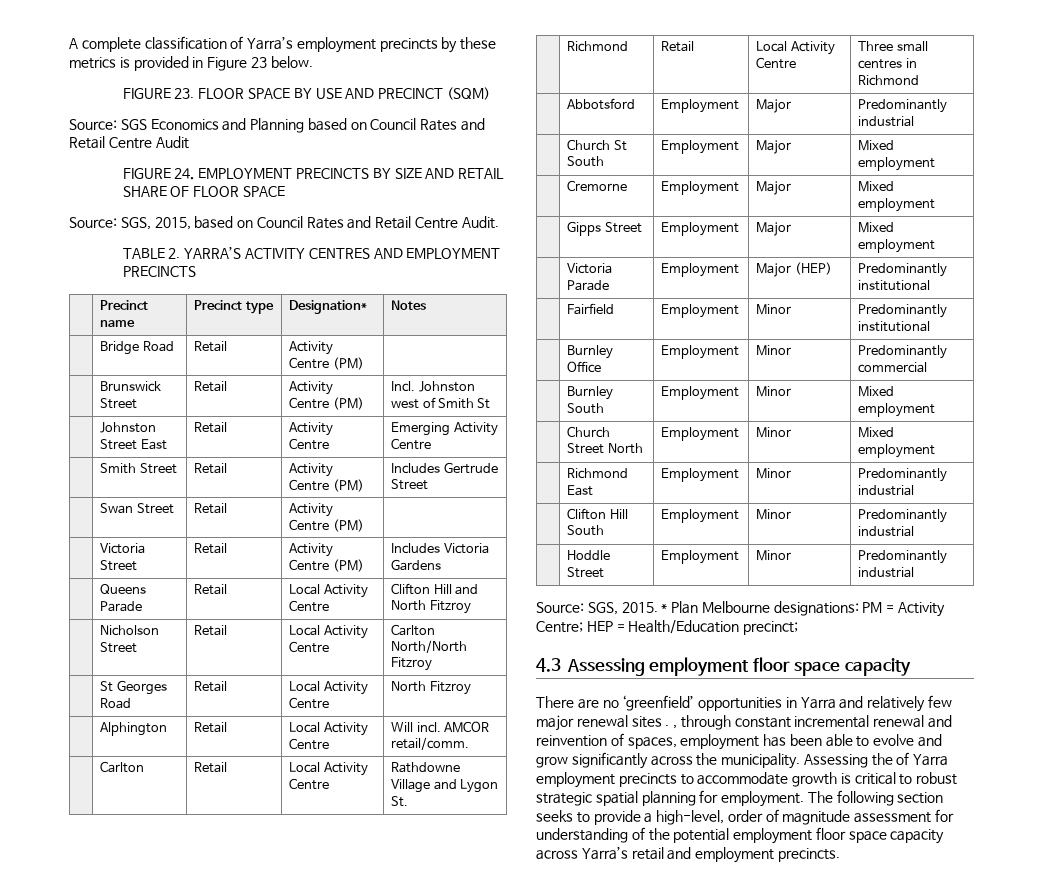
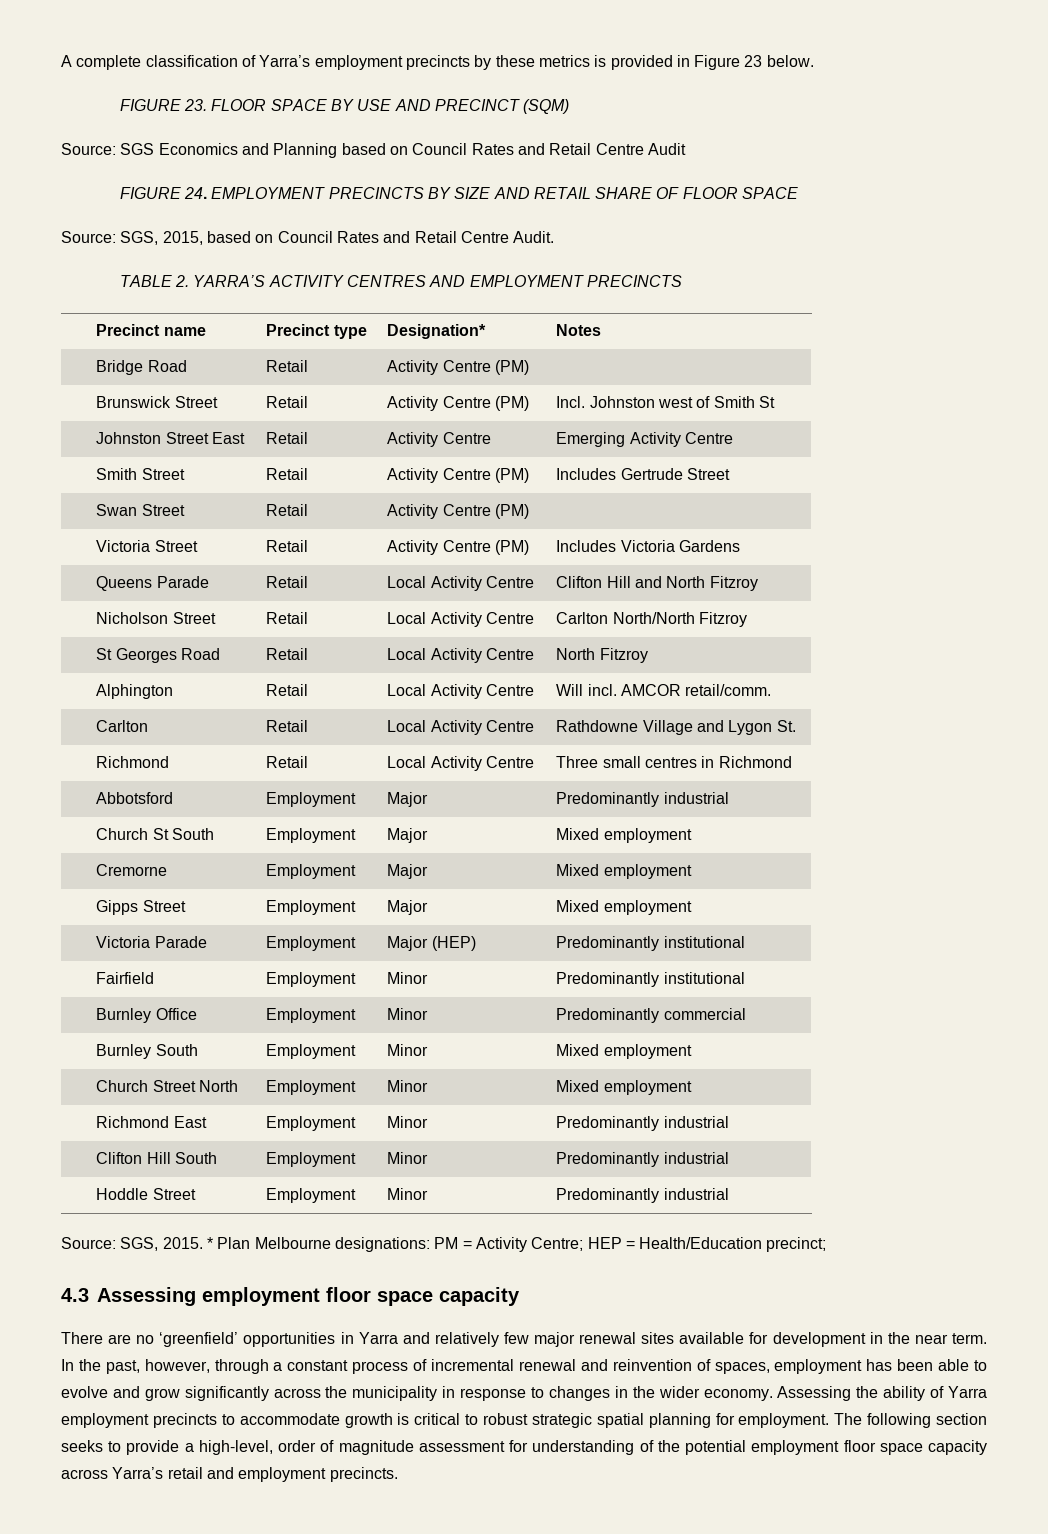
- There are no ‘greenfield’ opportunities in Yarra and relatively few major renewal sites . , through constant incremental renewal and reinvention of spaces, employment has been able to evolve and grow significantly across the municipality.
+ There are no ‘greenfield’ opportunities in Yarra and relatively few major renewal sites available for development in the near term. In the past, however, through a constant process of incremental renewal and reinvention of spaces, employment has been able to evolve and grow significantly across the municipality in response to changes in the wider economy.
- Assessing the of Yarra employment precincts to accommodate growth is critical to robust strategic spatial planning for employment.
+ Assessing the ability of Yarra employment precincts to accommodate growth is critical to robust strategic spatial planning for employment.

